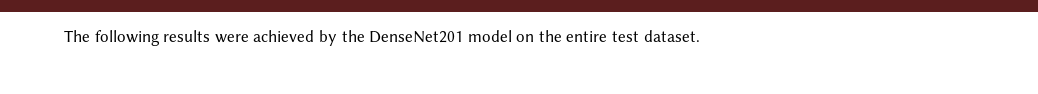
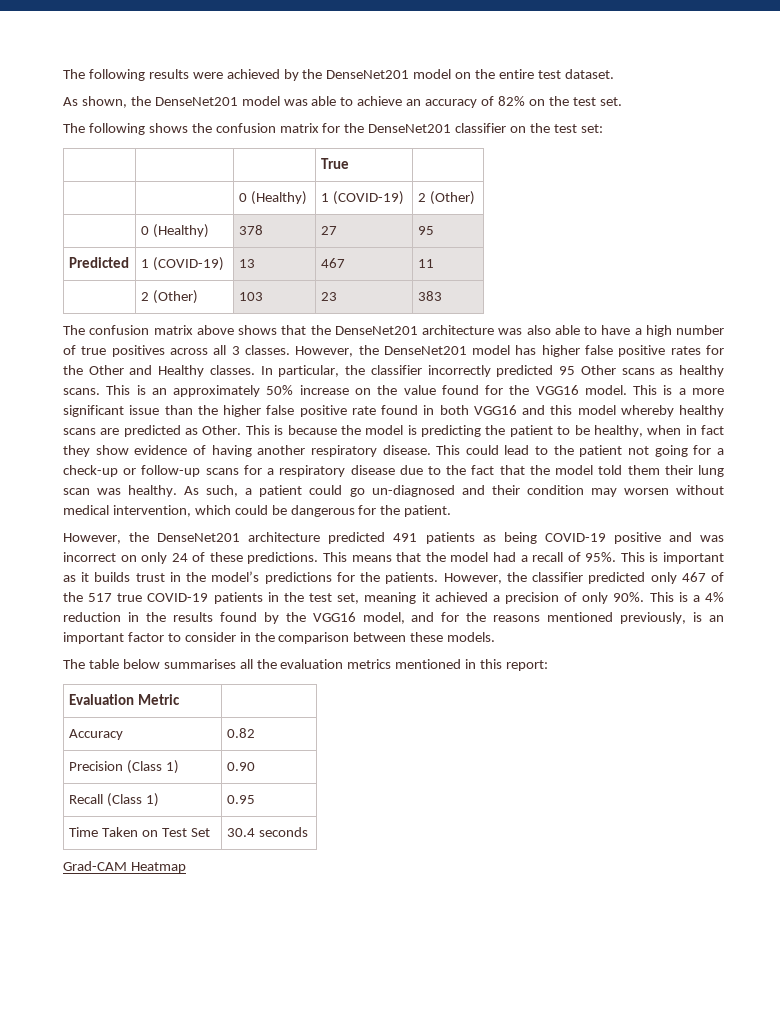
+ As shown, the DenseNet201 model was able to achieve an accuracy of 82% on the test set.
+ The following shows the confusion matrix for the DenseNet201 classifier on the test set:
+ | | | True |
+ | | 0 (Healthy) | 1 (COVID-19) | 2 (Other)
+ | 0 (Healthy) | 378 | 27 | 95
+ Predicted | 1 (COVID-19) | 13 | 467 | 11
+ | 2 (Other) | 103 | 23 | 383
+ The confusion matrix above shows that the DenseNet201 architecture was also able to have a high number of true positives across all 3 classes. However, the DenseNet201 model has higher false positive rates for the Other and Healthy classes. In particular, the classifier incorrectly predicted 95 Other scans as healthy scans. This is an approximately 50% increase on the value found for the VGG16 model. This is a more significant issue than the higher false positive rate found in both VGG16 and this model whereby healthy scans are predicted as Other. This is because the model is predicting the patient to be healthy, when in fact they show evidence of having another respiratory disease. This could lead to the patient not going for a check-up or follow-up scans for a respiratory disease due to the fact that the model told them their lung scan was healthy. As such, a patient could go un-diagnosed and their condition may worsen without medical intervention, which could be dangerous for the patient.
+ However, the DenseNet201 architecture predicted 491 patients as being COVID-19 positive and was incorrect on only 24 of these predictions. This means that the model had a recall of 95%. This is important as it builds trust in the model’s predictions for the patients. However, the classifier predicted only 467 of the 517 true COVID-19 patients in the test set, meaning it achieved a precision of only 90%. This is a 4% reduction in the results found by the VGG16 model, and for the reasons mentioned previously, is an important factor to consider in the comparison between these models.
+ The table below summarises all the evaluation metrics mentioned in this report:
+ Evaluation Metric |
+ Accuracy | 0.82
+ Precision (Class 1) | 0.90
+ Recall (Class 1) | 0.95
+ Time Taken on Test Set | 30.4 seconds
+ Grad-CAM Heatmap

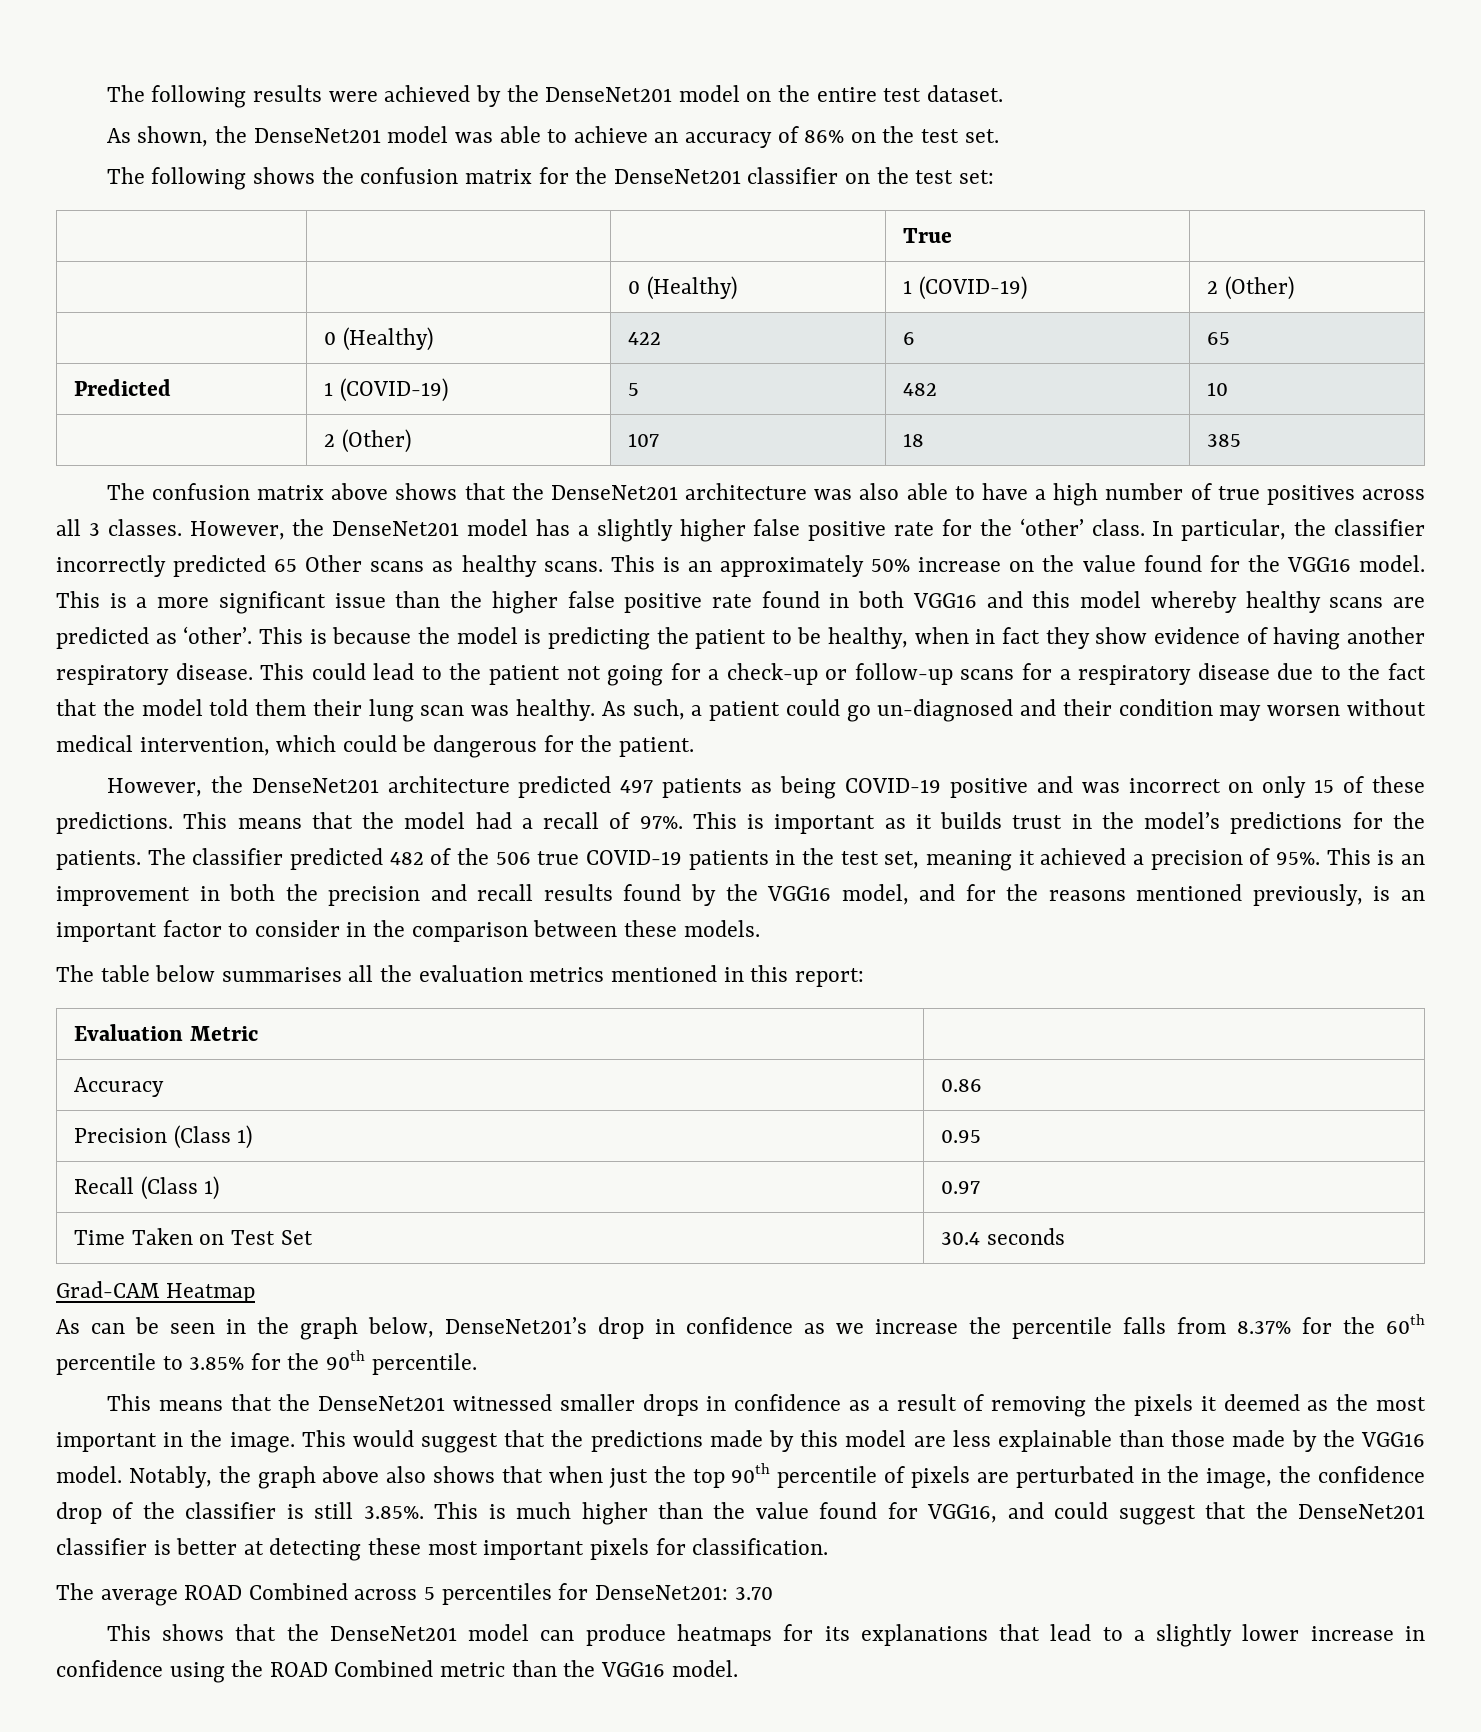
- As shown, the DenseNet201 model was able to achieve an accuracy of 82% on the test set.
+ As shown, the DenseNet201 model was able to achieve an accuracy of 86% on the test set.
- | 0 (Healthy) | 378 | 27 | 95
+ | 0 (Healthy) | 422 | 6 | 65
- Predicted | 1 (COVID-19) | 13 | 467 | 11
+ Predicted | 1 (COVID-19) | 5 | 482 | 10
- | 2 (Other) | 103 | 23 | 383
+ | 2 (Other) | 107 | 18 | 385
- However, the DenseNet201 model has higher false positive rates for the Other and Healthy classes.
+ However, the DenseNet201 model has a slightly higher false positive rate for the ‘other’ class.
- In particular, the classifier incorrectly predicted 95 Other scans as healthy scans.
+ In particular, the classifier incorrectly predicted 65 Other scans as healthy scans.
- This is a more significant issue than the higher false positive rate found in both VGG16 and this model whereby healthy scans are predicted as Other.
+ This is a more significant issue than the higher false positive rate found in both VGG16 and this model whereby healthy scans are predicted as ‘other’.
- However, the DenseNet201 architecture predicted 491 patients as being COVID-19 positive and was incorrect on only 24 of these predictions.
+ However, the DenseNet201 architecture predicted 497 patients as being COVID-19 positive and was incorrect on only 15 of these predictions.
- This means that the model had a recall of 95%.
+ This means that the model had a recall of 97%.
- However, the classifier predicted only 467 of the 517 true COVID-19 patients in the test set, meaning it achieved a precision of only 90%. This is a 4% reduction in the results found by the VGG16 model, and for the reasons mentioned previously, is an important factor to consider in the comparison between these models.
+ The classifier predicted 482 of the 506 true COVID-19 patients in the test set, meaning it achieved a precision of 95%. This is an improvement in both the precision and recall results found by the VGG16 model, and for the reasons mentioned previously, is an important factor to consider in the comparison between these models.
- Accuracy | 0.82
+ Accuracy | 0.86
- Precision (Class 1) | 0.90
+ Precision (Class 1) | 0.95
- Recall (Class 1) | 0.95
+ Recall (Class 1) | 0.97
+ As can be seen in the graph below, DenseNet201’s drop in confidence as we increase the percentile falls from 8.37% for the 60th percentile to 3.85% for the 90th percentile.
+ This means that the DenseNet201 witnessed smaller drops in confidence as a result of removing the pixels it deemed as the most important in the image. This would suggest that the predictions made by this model are less explainable than those made by the VGG16 model. Notably, the graph above also shows that when just the top 90th percentile of pixels are perturbated in the image, the confidence drop of the classifier is still 3.85%. This is much higher than the value found for VGG16, and could suggest that the DenseNet201 classifier is better at detecting these most important pixels for classification.
+ The average ROAD Combined across 5 percentiles for DenseNet201: 3.70
+ This shows that the DenseNet201 model can produce heatmaps for its explanations that lead to a slightly lower increase in confidence using the ROAD Combined metric than the VGG16 model.

